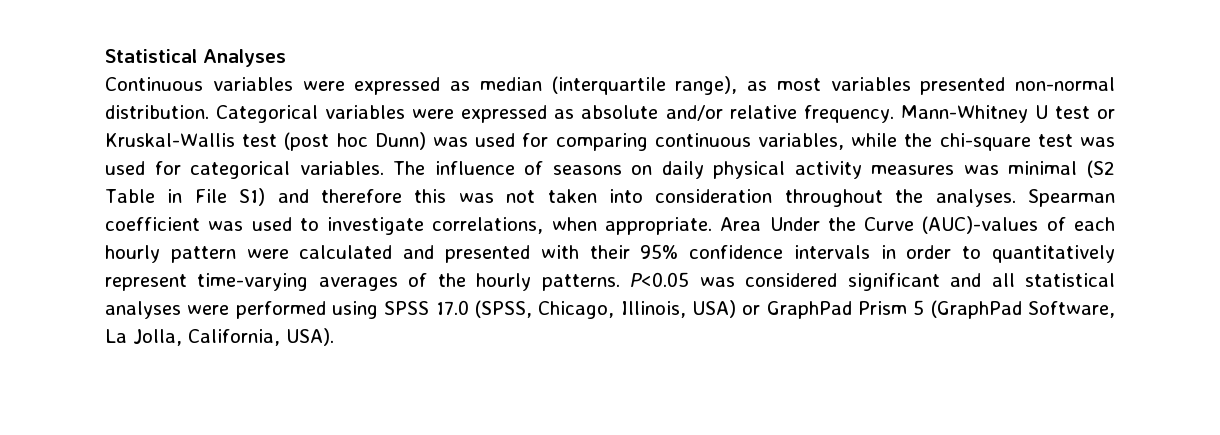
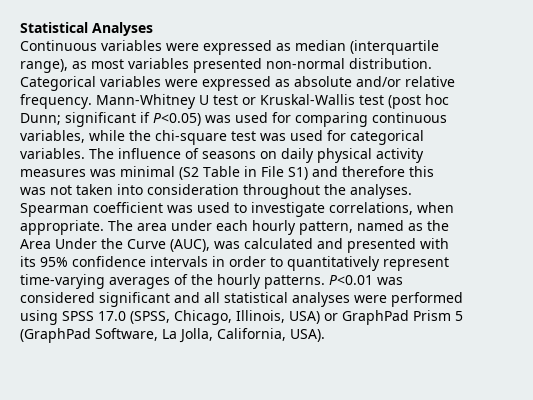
- Mann-Whitney U test or Kruskal-Wallis test (post hoc Dunn) was used for comparing continuous variables, while the chi-square test was used for categorical variables.
+ Mann-Whitney U test or Kruskal-Wallis test (post hoc Dunn; significant if P<0.05) was used for comparing continuous variables, while the chi-square test was used for categorical variables.
- Area Under the Curve (AUC)-values of each hourly pattern were calculated and presented with their 95% confidence intervals in order to quantitatively represent time-varying averages of the hourly patterns.
+ The area under each hourly pattern, named as the Area Under the Curve (AUC), was calculated and presented with its 95% confidence intervals in order to quantitatively represent time-varying averages of the hourly patterns.
- P<0.05 was considered significant and all statistical analyses were performed using SPSS 17.0 (SPSS, Chicago, Illinois, USA) or GraphPad Prism 5 (GraphPad Software, La Jolla, California, USA).
+ P<0.01 was considered significant and all statistical analyses were performed using SPSS 17.0 (SPSS, Chicago, Illinois, USA) or GraphPad Prism 5 (GraphPad Software, La Jolla, California, USA).

